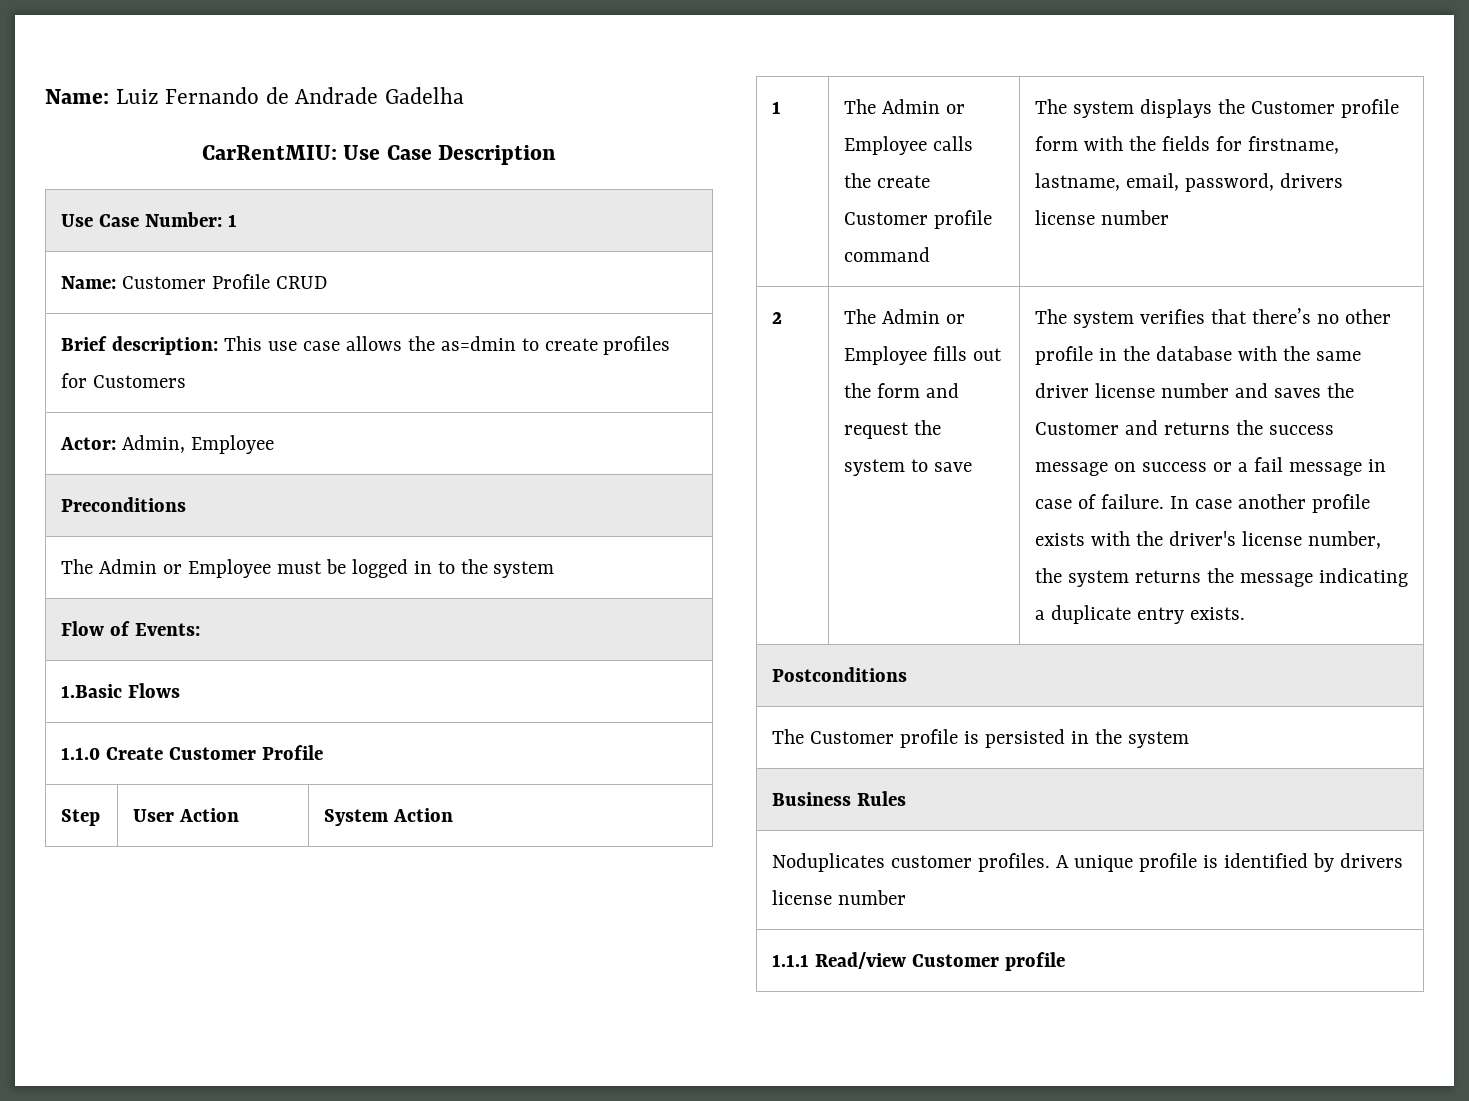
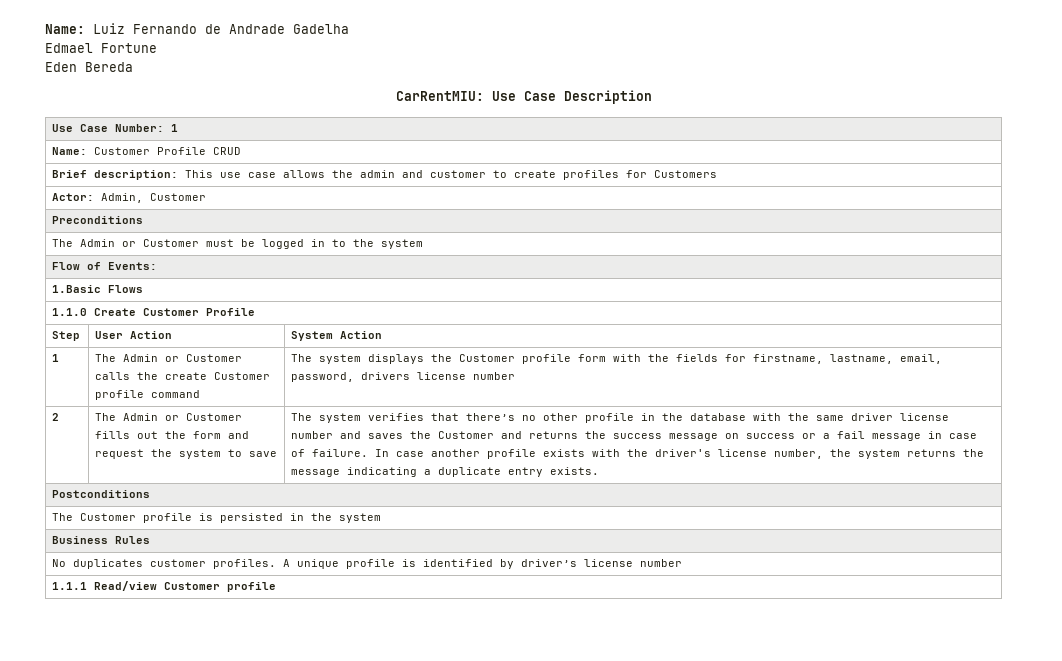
+ Edmael Fortune
+ Eden Bereda
- Brief description: This use case allows the as=dmin to create profiles for Customers
+ Brief description: This use case allows the admin and customer to create profiles for Customers
- Actor: Admin, Employee
+ Actor: Admin, Customer
- The Admin or Employee must be logged in to the system
+ The Admin or Customer must be logged in to the system
- 1 | The Admin or Employee calls the create Customer profile command | The system displays the Customer profile form with the fields for firstname, lastname, email, password, drivers license number
+ 1 | The Admin or Customer calls the create Customer profile command | The system displays the Customer profile form with the fields for firstname, lastname, email, password, drivers license number
- The Admin or Employee fills out the form and request the system to save
+ The Admin or Customer fills out the form and request the system to save
- Noduplicates customer profiles. A unique profile is identified by drivers license number
+ No duplicates customer profiles. A unique profile is identified by driver’s license number

